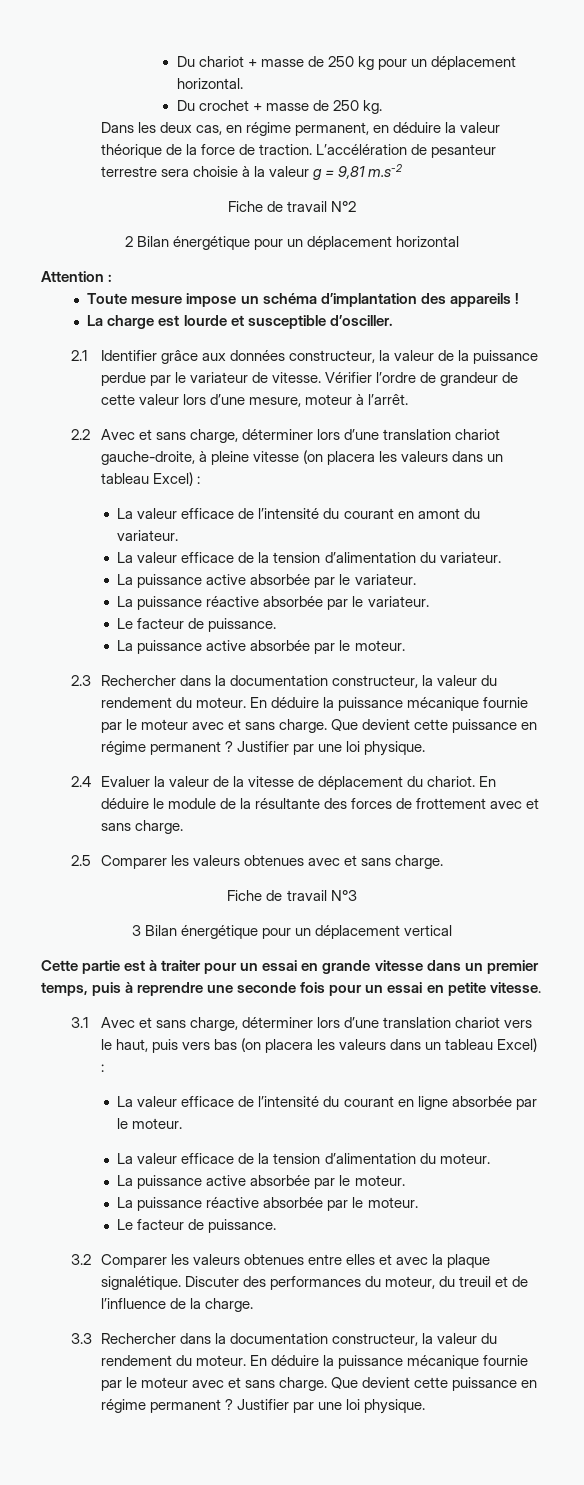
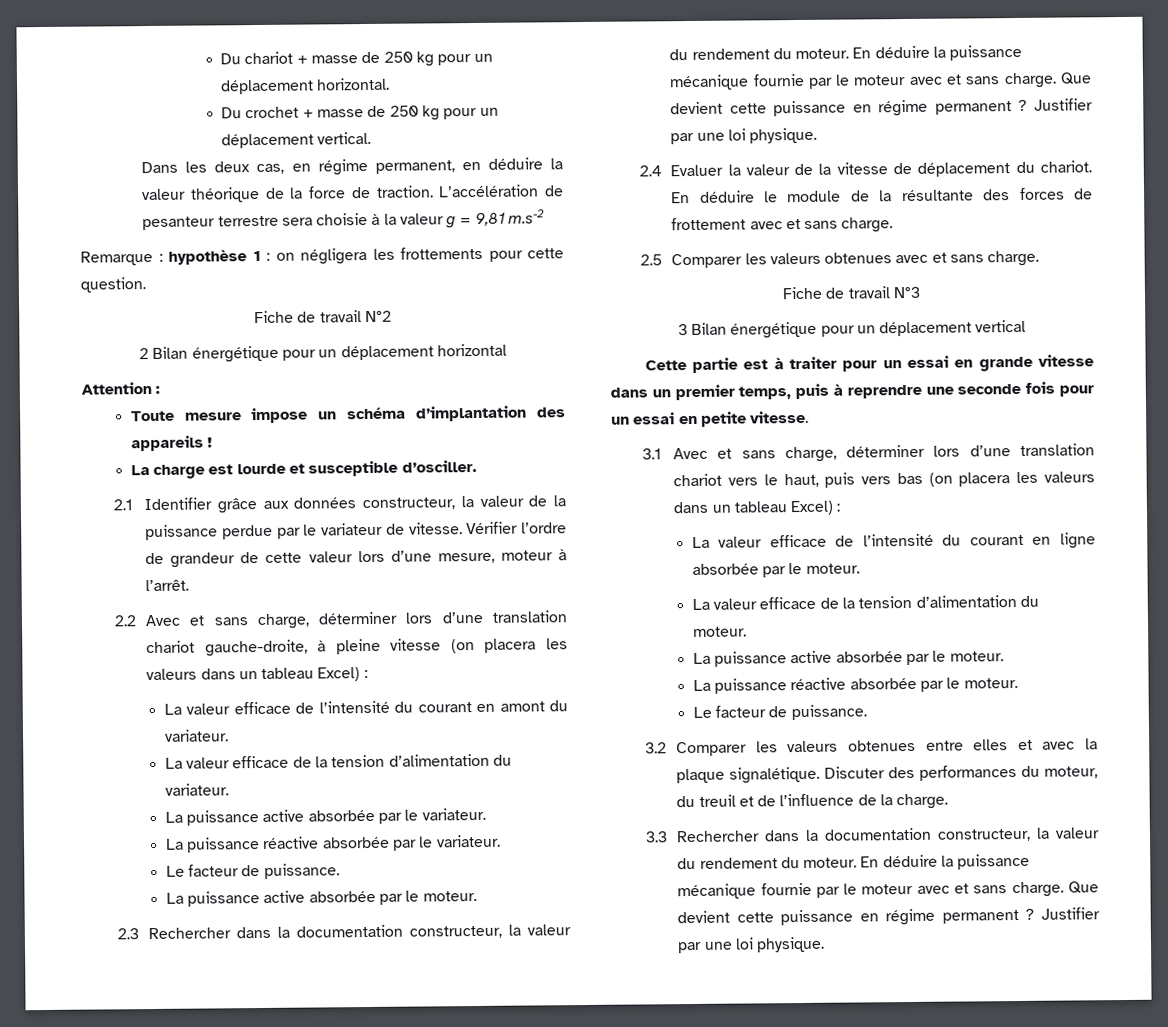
- Du crochet + masse de 250 kg.
+ Du crochet + masse de 250 kg pour un déplacement vertical.
+ Remarque : hypothèse 1 : on négligera les frottements pour cette question.

